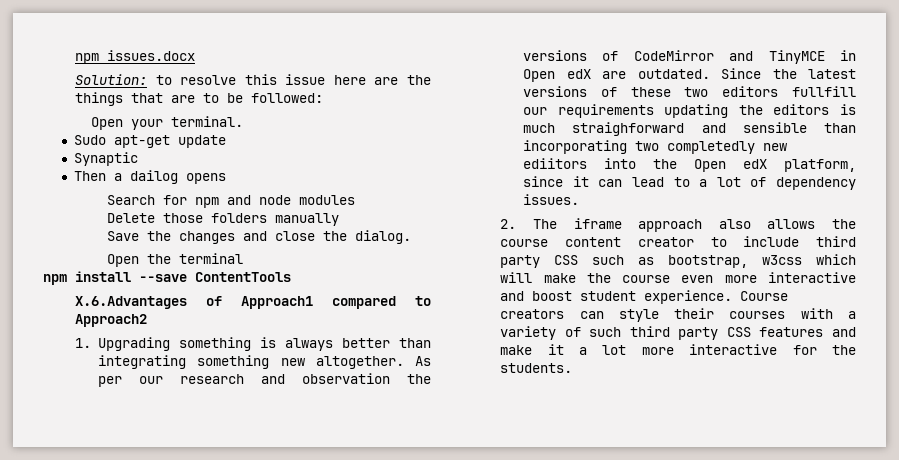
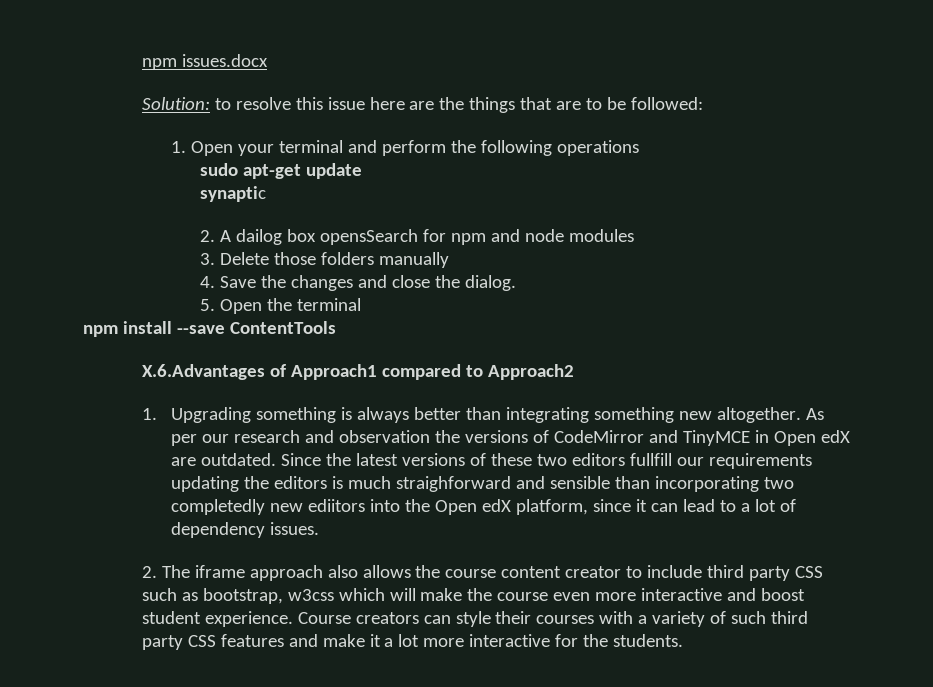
- Open your terminal.
- Sudo apt-get update
- Synaptic
- Then a dailog opens
- Search for npm and node modules
+ 1. Open your terminal and perform the following operations
+ sudo apt-get update
+ synaptic
+ 2. A dailog box opensSearch for npm and node modules
- Delete those folders manually
+ 3. Delete those folders manually
- Save the changes and close the dialog.
+ 4. Save the changes and close the dialog.
- Open the terminal
+ 5. Open the terminal

